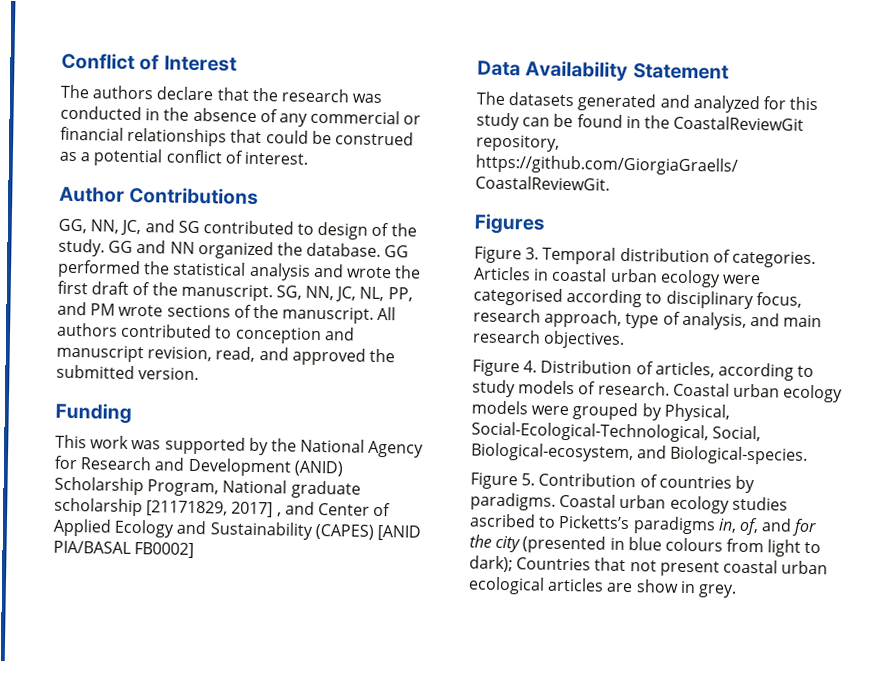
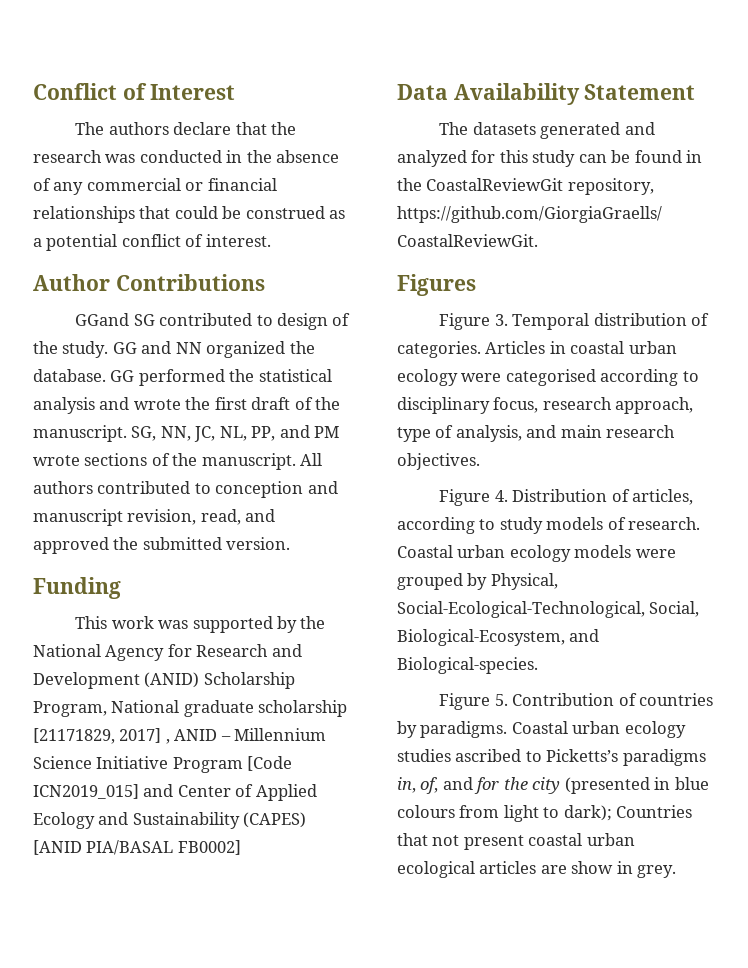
- GG, NN, JC, and SG contributed to design of the study.
+ GGand SG contributed to design of the study.
- This work was supported by the National Agency for Research and Development (ANID) Scholarship Program, National graduate scholarship [21171829, 2017] , and Center of Applied Ecology and Sustainability (CAPES) [ANID PIA/BASAL FB0002]
+ This work was supported by the National Agency for Research and Development (ANID) Scholarship Program, National graduate scholarship [21171829, 2017] , ANID – Millennium Science Initiative Program [Code ICN2019_015] and Center of Applied Ecology and Sustainability (CAPES) [ANID PIA/BASAL FB0002]
- Coastal urban ecology models were grouped by Physical, Social-Ecological-Technological, Social, Biological-ecosystem, and Biological-species.
+ Coastal urban ecology models were grouped by Physical, Social-Ecological-Technological, Social, Biological-Ecosystem, and Biological-species.

